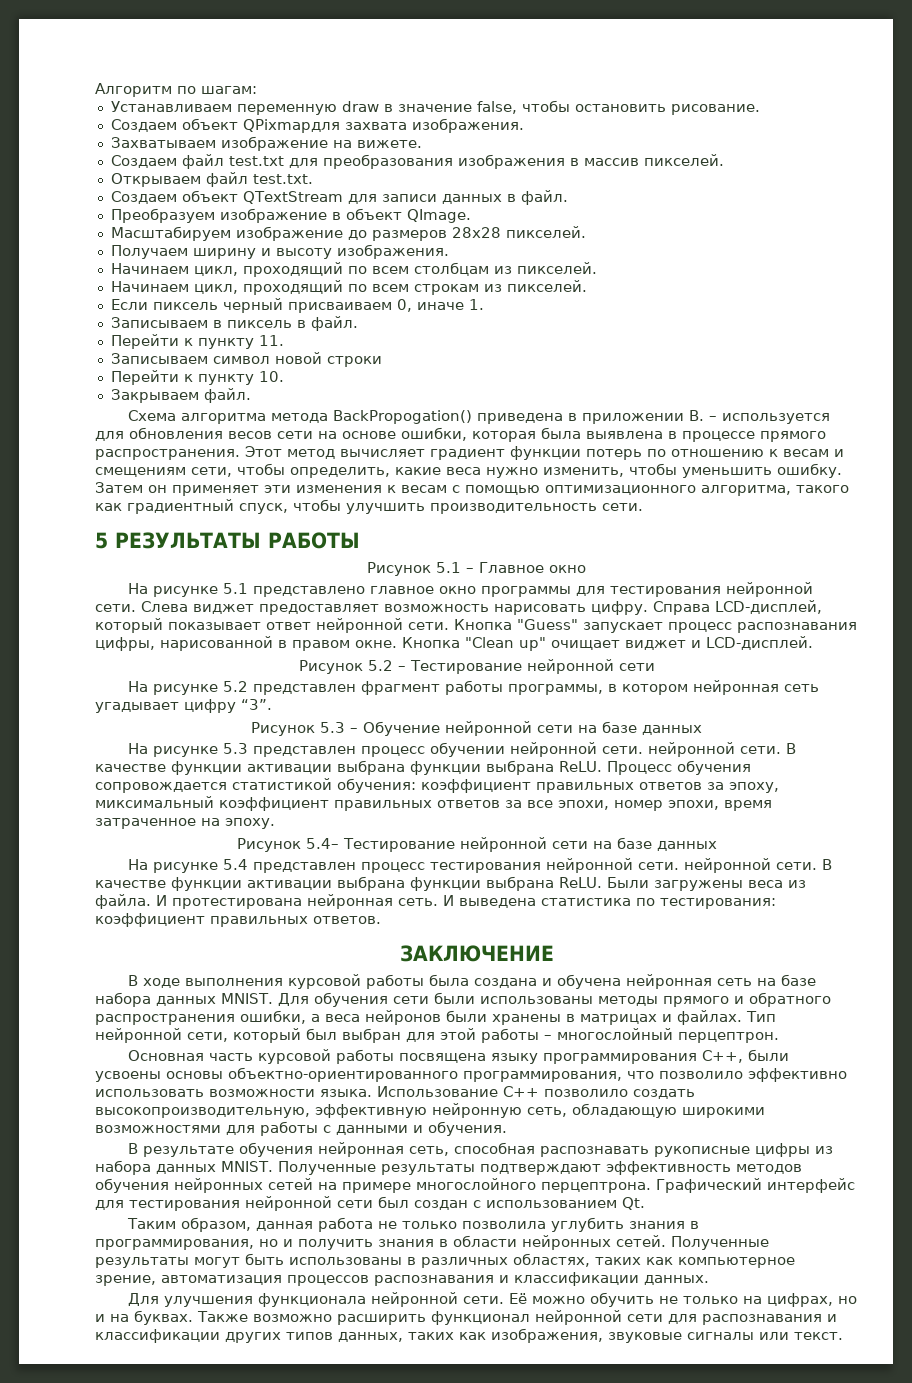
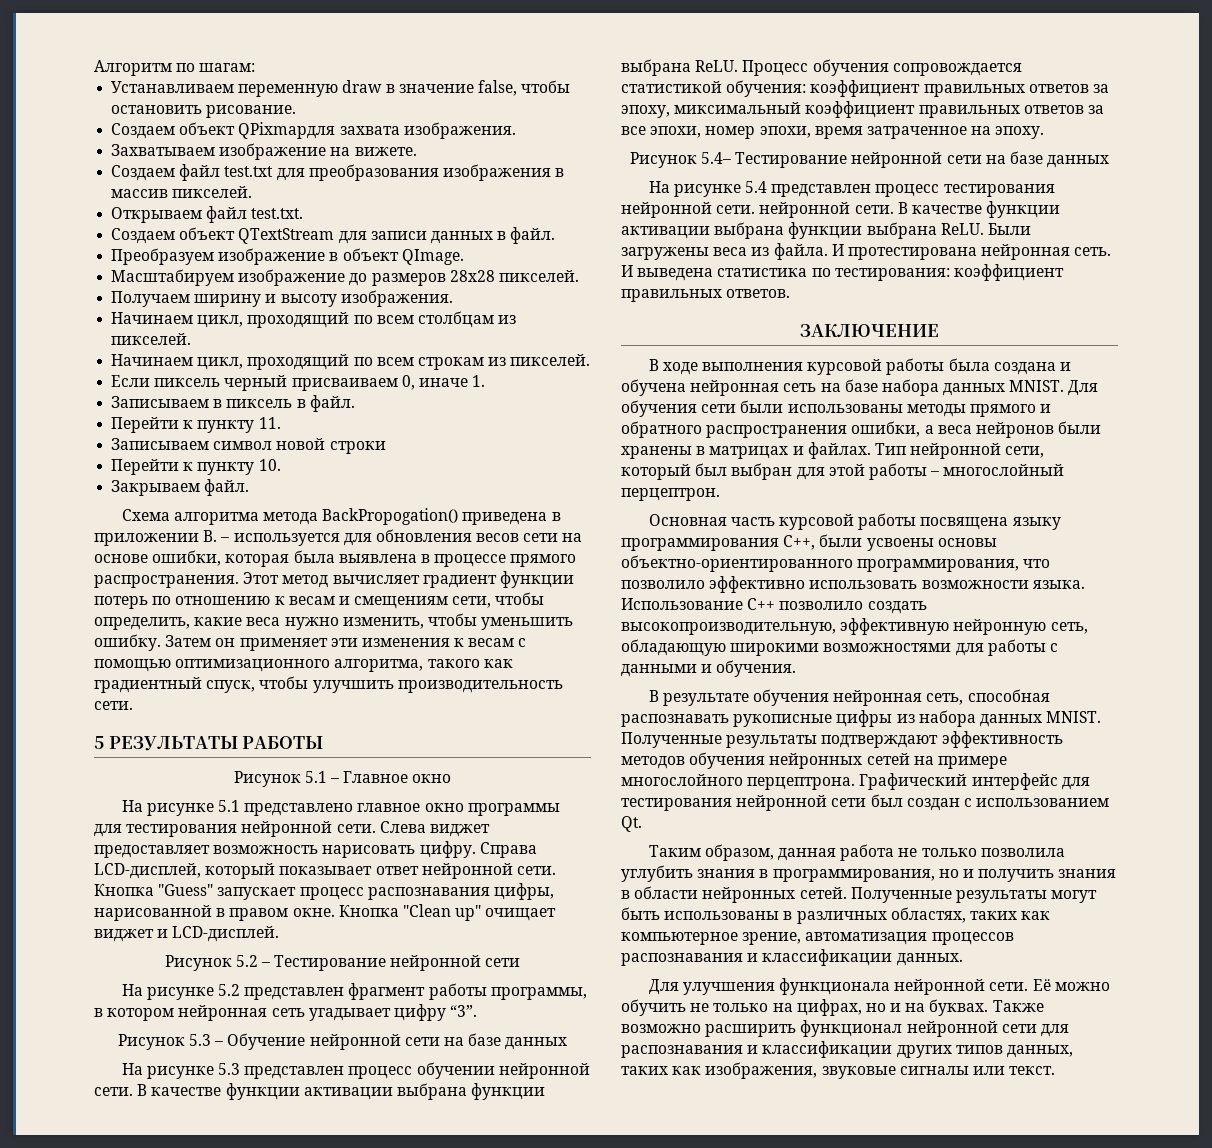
- На рисунке 5.3 представлен процесс обучении нейронной сети. нейронной сети.
+ На рисунке 5.3 представлен процесс обучении нейронной сети.

